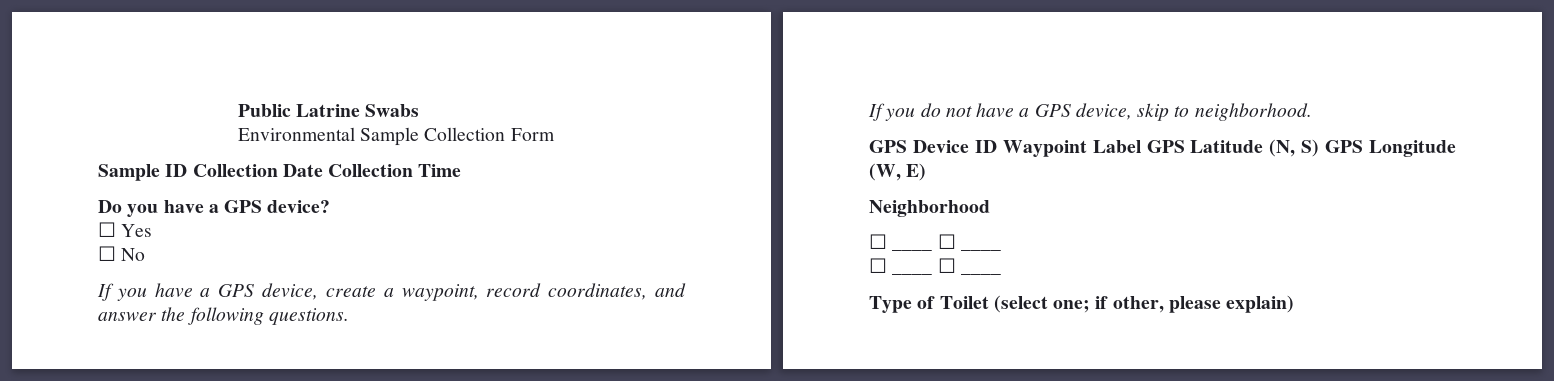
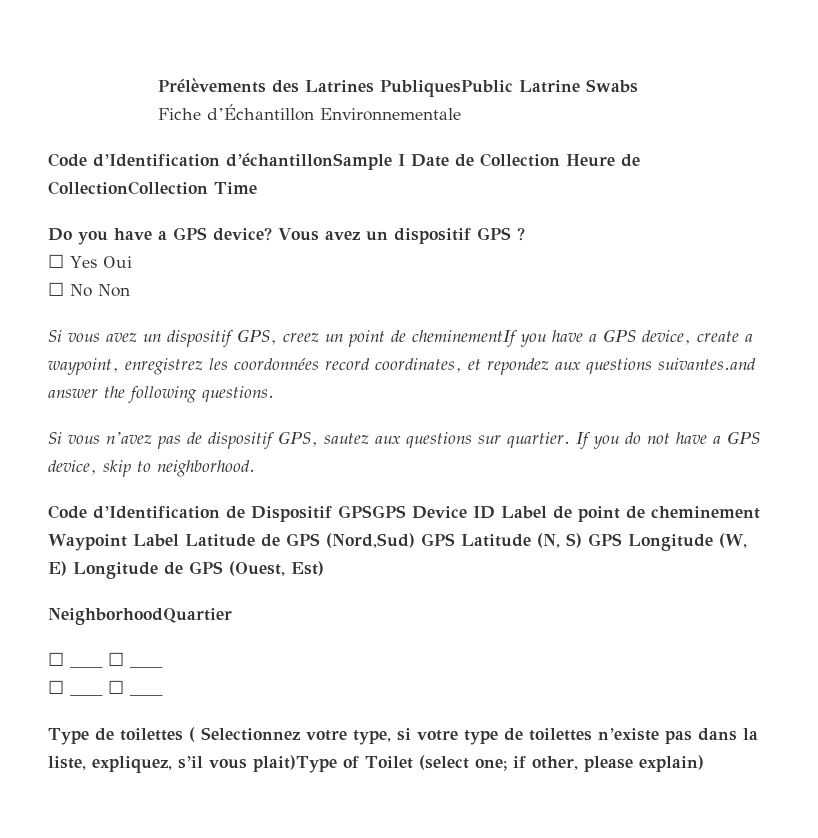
- Public Latrine Swabs
- Environmental Sample Collection Form
- Sample ID Collection Date Collection Time
+ Prélèvements des Latrines PubliquesPublic Latrine Swabs
+ Fiche d’Échantillon Environnementale
+ Code d’Identification d’échantillonSample I Date de Collection Heure de CollectionCollection Time
+ Vous avez un dispositif GPS ?
- ☐ Yes
+ ☐ Yes Oui
- ☐ No
- If you have a GPS device, create a waypoint, record coordinates, and answer the following questions.
- If you do not have a GPS device, skip to neighborhood.
+ ☐ No Non
+ Si vous avez un dispositif GPS, creez un point de cheminementIf you have a GPS device, create a waypoint, enregistrez les coordonnées record coordinates, et repondez aux questions suivantes.and answer the following questions.
+ Si vous n’avez pas de dispositif GPS, sautez aux questions sur quartier. If you do not have a GPS device, skip to neighborhood.
- GPS Device ID Waypoint Label GPS Latitude (N, S) GPS Longitude (W, E)
- Neighborhood
+ Code d’Identification de Dispositif GPSGPS Device ID Label de point de cheminement Waypoint Label Latitude de GPS (Nord,Sud) GPS Latitude (N, S) GPS Longitude (W, E) Longitude de GPS (Ouest, Est)
+ NeighborhoodQuartier
- Type of Toilet (select one; if other, please explain)
+ Type de toilettes ( Selectionnez votre type, si votre type de toilettes n’existe pas dans la liste, expliquez, s’il vous plait)Type of Toilet (select one; if other, please explain)

